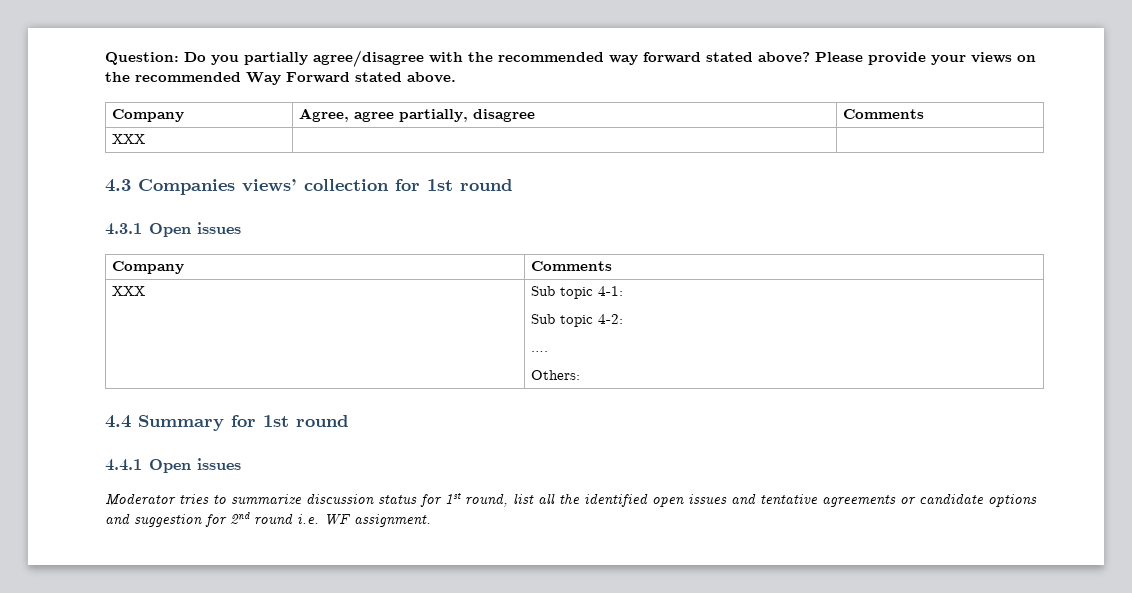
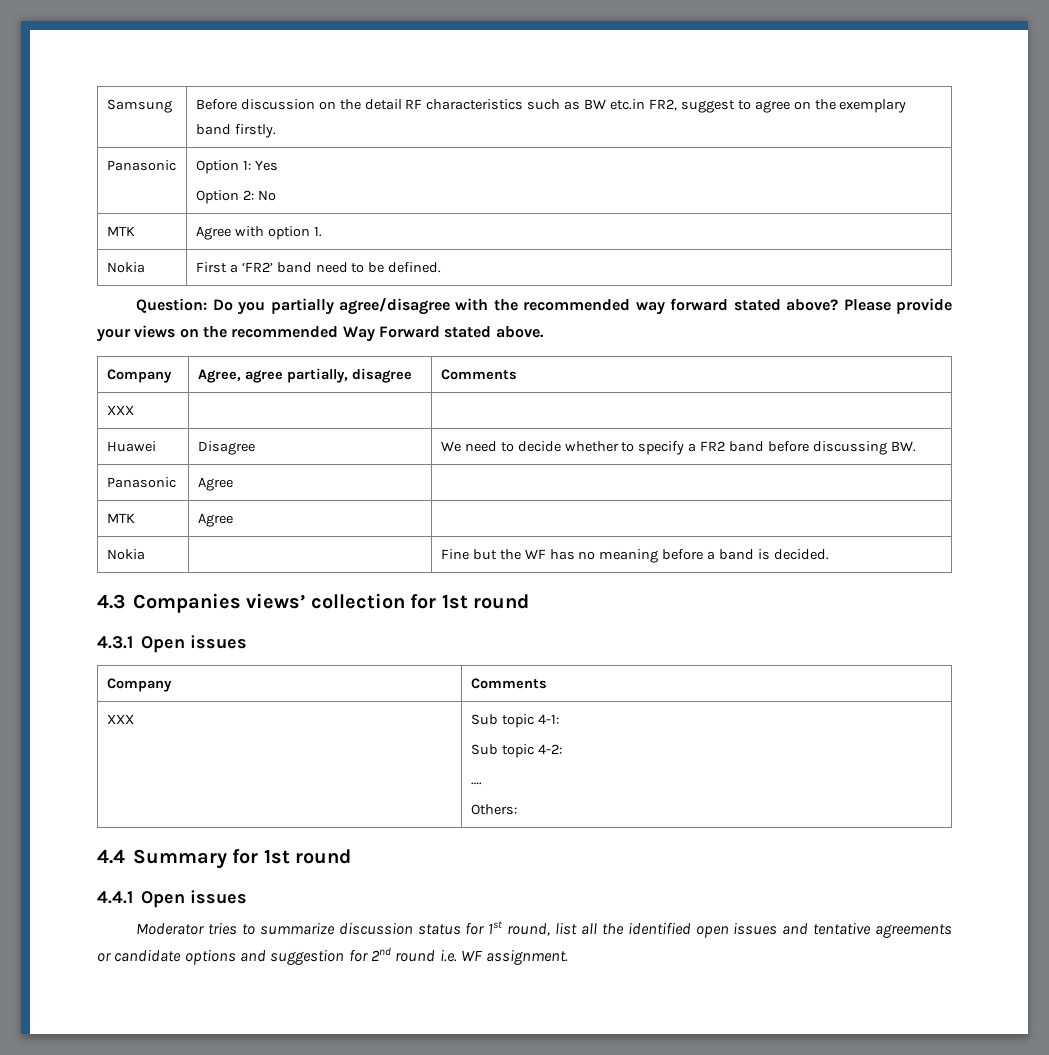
+ Samsung | Before discussion on the detail RF characteristics such as BW etc.in FR2, suggest to agree on the exemplary band firstly.
+ Panasonic | Option 1: Yes
+ Option 2: No
+ MTK | Agree with option 1.
+ Nokia | First a ‘FR2’ band need to be defined.
+ Huawei | Disagree | We need to decide whether to specify a FR2 band before discussing BW.
+ Panasonic | Agree |
+ MTK | Agree |
+ Nokia | | Fine but the WF has no meaning before a band is decided.

